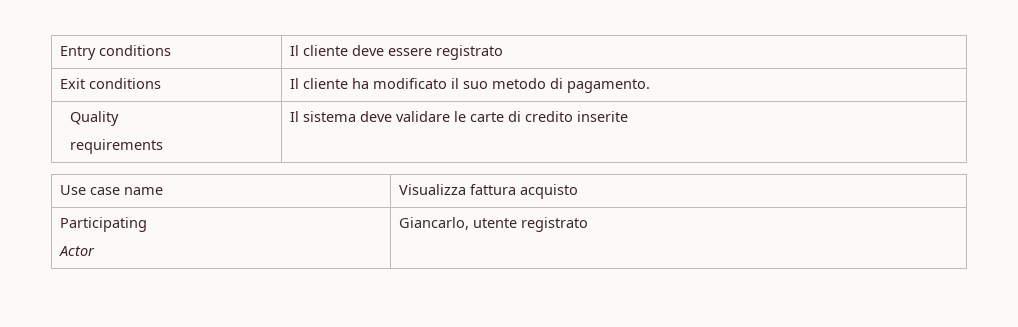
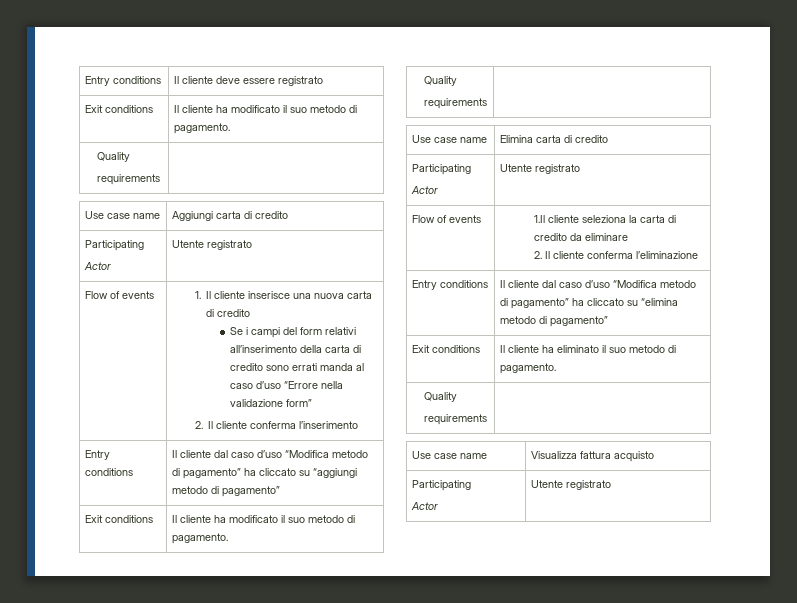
  Entry conditions | Il cliente deve essere registrato
  Exit conditions | Il cliente ha modificato il suo metodo di pagamento.
  Quality
- requirements | Il sistema deve validare le carte di credito inserite
+ requirements |
+ Use case name | Aggiungi carta di credito
+ Participating
+ Actor | Utente registrato
+ Flow of events | 1. Il cliente inserisce una nuova carta di credito
+ Se i campi del form relativi all’inserimento della carta di credito sono errati manda al caso d’uso “Errore nella validazione form”
+ 2. Il cliente conferma l’inserimento
+ Entry conditions | Il cliente dal caso d’uso “Modifica metodo di pagamento” ha cliccato su “aggiungi metodo di pagamento”
+ Exit conditions | Il cliente ha modificato il suo metodo di pagamento.
+ Quality
+ requirements |
+ Use case name | Elimina carta di credito
+ Participating
+ Actor | Utente registrato
+ Flow of events | 1.Il cliente seleziona la carta di credito da eliminare
+ 2. Il cliente conferma l’eliminazione
+ Entry conditions | Il cliente dal caso d’uso “Modifica metodo di pagamento” ha cliccato su “elimina metodo di pagamento”
+ Exit conditions | Il cliente ha eliminato il suo metodo di pagamento.
+ Quality
+ requirements |
  Use case name | Visualizza fattura acquisto
  Participating
- Actor | Giancarlo, utente registrato
+ Actor | Utente registrato

